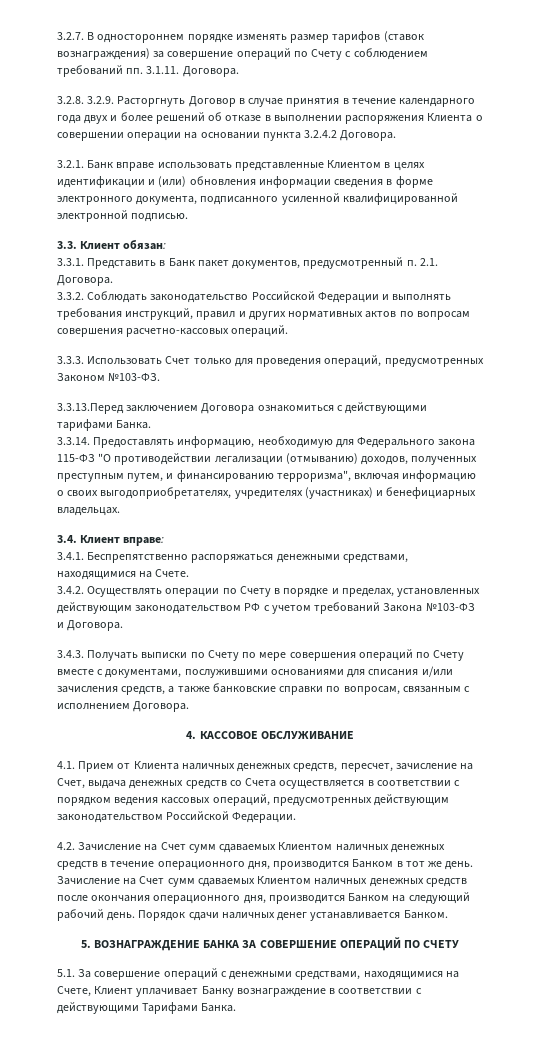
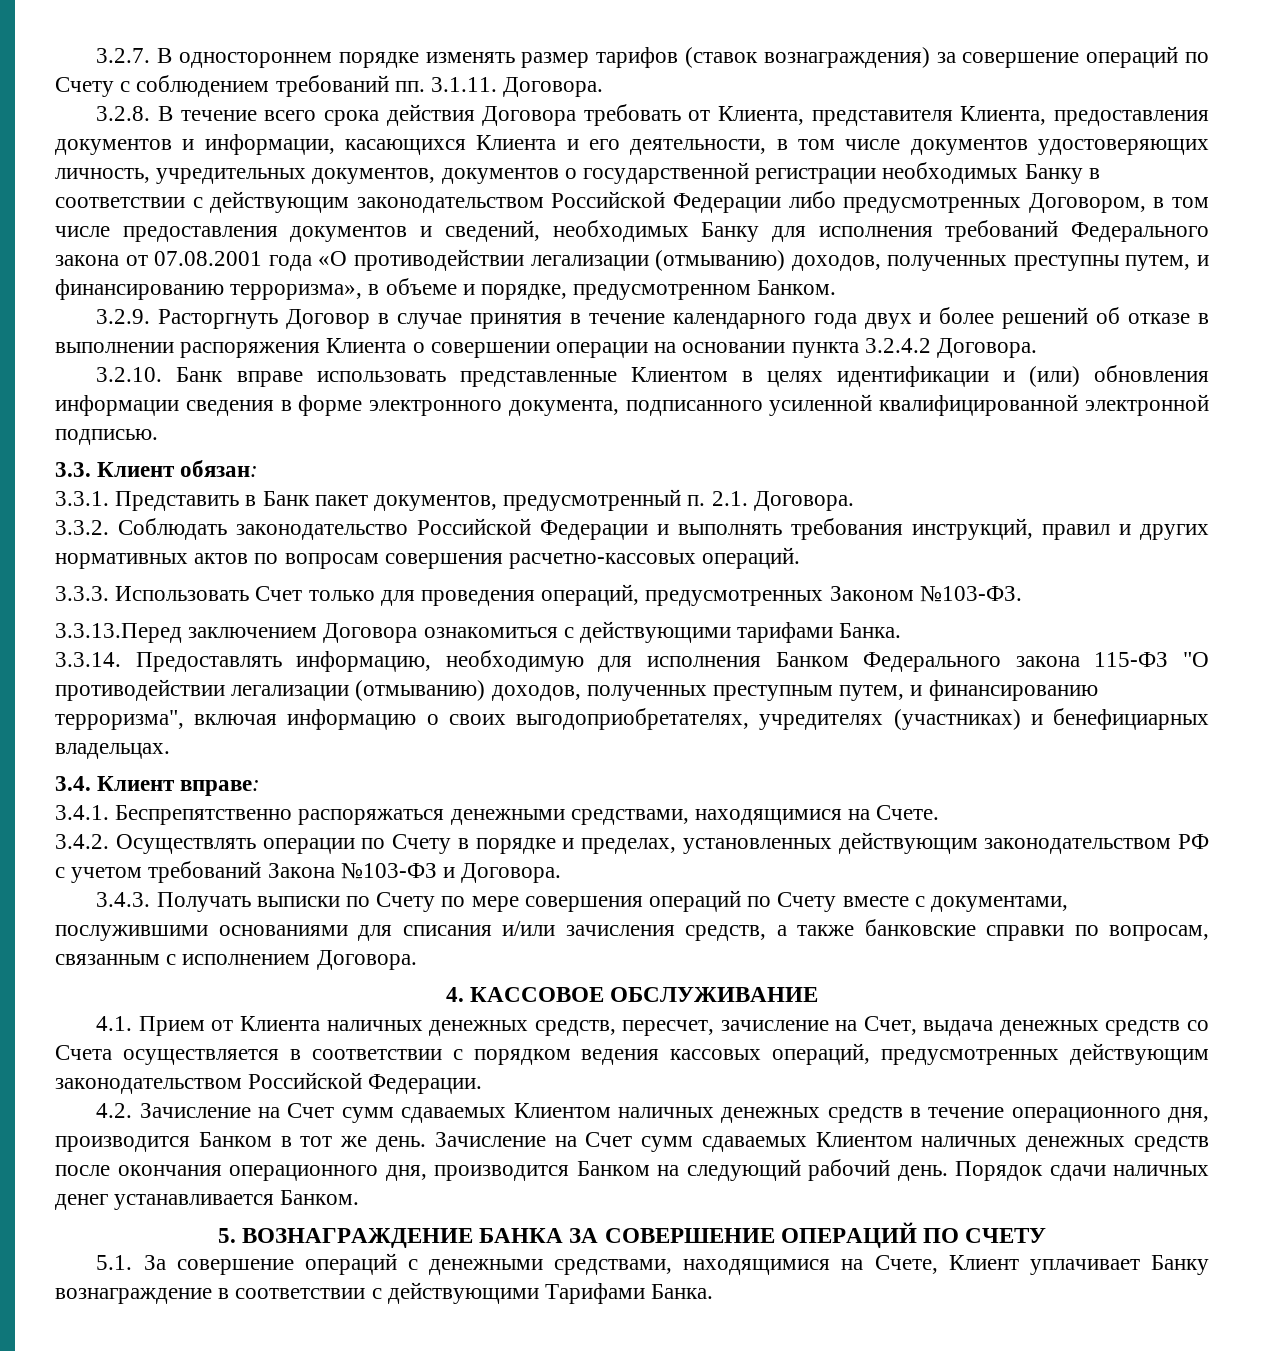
- 3.2.8. 3.2.9. Расторгнуть Договор в случае принятия в течение календарного года двух и более решений об отказе в выполнении распоряжения Клиента о совершении операции на основании пункта 3.2.4.2 Договора.
+ 3.2.8. В течение всего срока действия Договора требовать от Клиента, представителя Клиента, предоставления документов и информации, касающихся Клиента и его деятельности, в том числе документов удостоверяющих личность, учредительных документов, документов о государственной регистрации необходимых Банку в соответствии с действующим законодательством Российской Федерации либо предусмотренных Договором, в том числе предоставления документов и сведений, необходимых Банку для исполнения требований Федерального закона от 07.08.2001 года «О противодействии легализации (отмыванию) доходов, полученных преступны путем, и финансированию терроризма», в объеме и порядке, предусмотренном Банком.
+ 3.2.9. Расторгнуть Договор в случае принятия в течение календарного года двух и более решений об отказе в выполнении распоряжения Клиента о совершении операции на основании пункта 3.2.4.2 Договора.
- 3.2.1. Банк вправе использовать представленные Клиентом в целях идентификации и (или) обновления информации сведения в форме электронного документа, подписанного усиленной квалифицированной электронной подписью.
+ 3.2.10. Банк вправе использовать представленные Клиентом в целях идентификации и (или) обновления информации сведения в форме электронного документа, подписанного усиленной квалифицированной электронной подписью.
- 3.3.14. Предоставлять информацию, необходимую для Федерального закона 115-ФЗ "О противодействии легализации (отмыванию) доходов, полученных преступным путем, и финансированию терроризма", включая информацию о своих выгодоприобретателях, учредителях (участниках) и бенефициарных владельцах.
+ 3.3.14. Предоставлять информацию, необходимую для исполнения Банком Федерального закона 115-ФЗ "О противодействии легализации (отмыванию) доходов, полученных преступным путем, и финансированию терроризма", включая информацию о своих выгодоприобретателях, учредителях (участниках) и бенефициарных владельцах.

